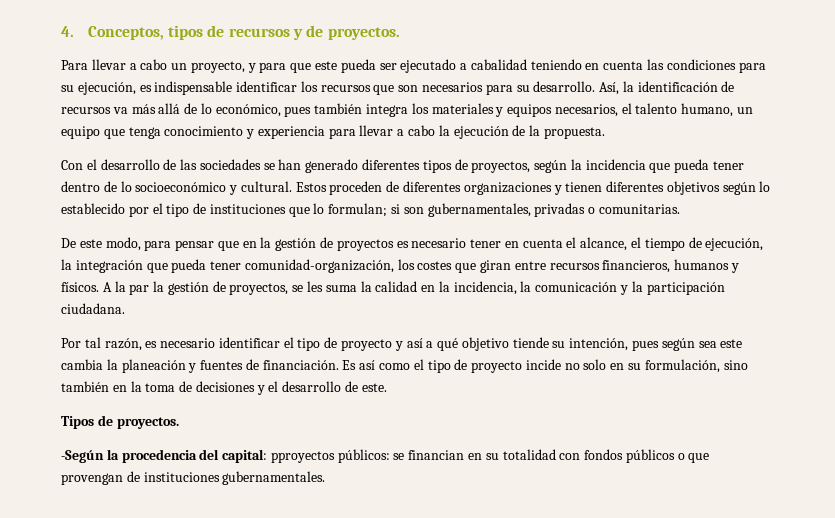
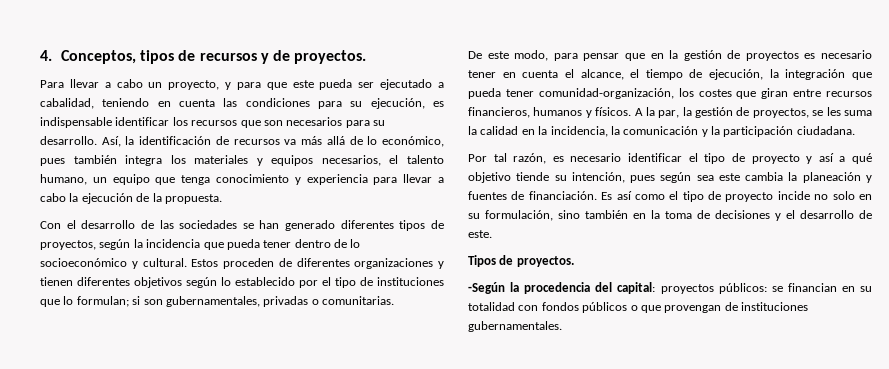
- Para llevar a cabo un proyecto, y para que este pueda ser ejecutado a cabalidad teniendo en cuenta las condiciones para su ejecución, es indispensable identificar los recursos que son necesarios para su desarrollo.
+ Para llevar a cabo un proyecto, y para que este pueda ser ejecutado a cabalidad, teniendo en cuenta las condiciones para su ejecución, es indispensable identificar los recursos que son necesarios para su desarrollo.
- A la par la gestión de proyectos, se les suma la calidad en la incidencia, la comunicación y la participación ciudadana.
+ A la par, la gestión de proyectos, se les suma la calidad en la incidencia, la comunicación y la participación ciudadana.
- -Según la procedencia del capital: pproyectos públicos: se financian en su totalidad con fondos públicos o que provengan de instituciones gubernamentales.
+ -Según la procedencia del capital: proyectos públicos: se financian en su totalidad con fondos públicos o que provengan de instituciones gubernamentales.

